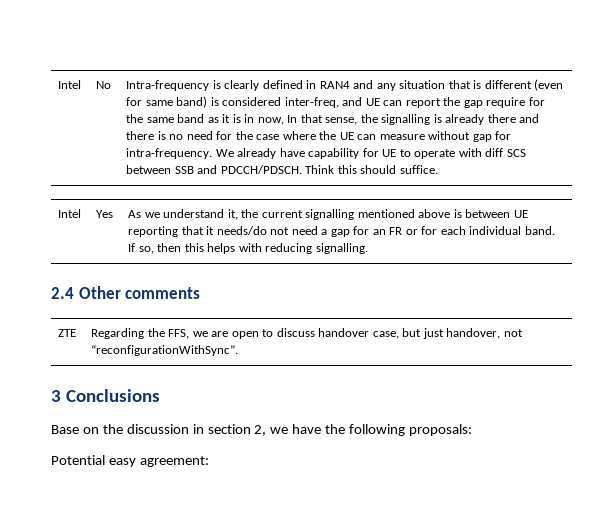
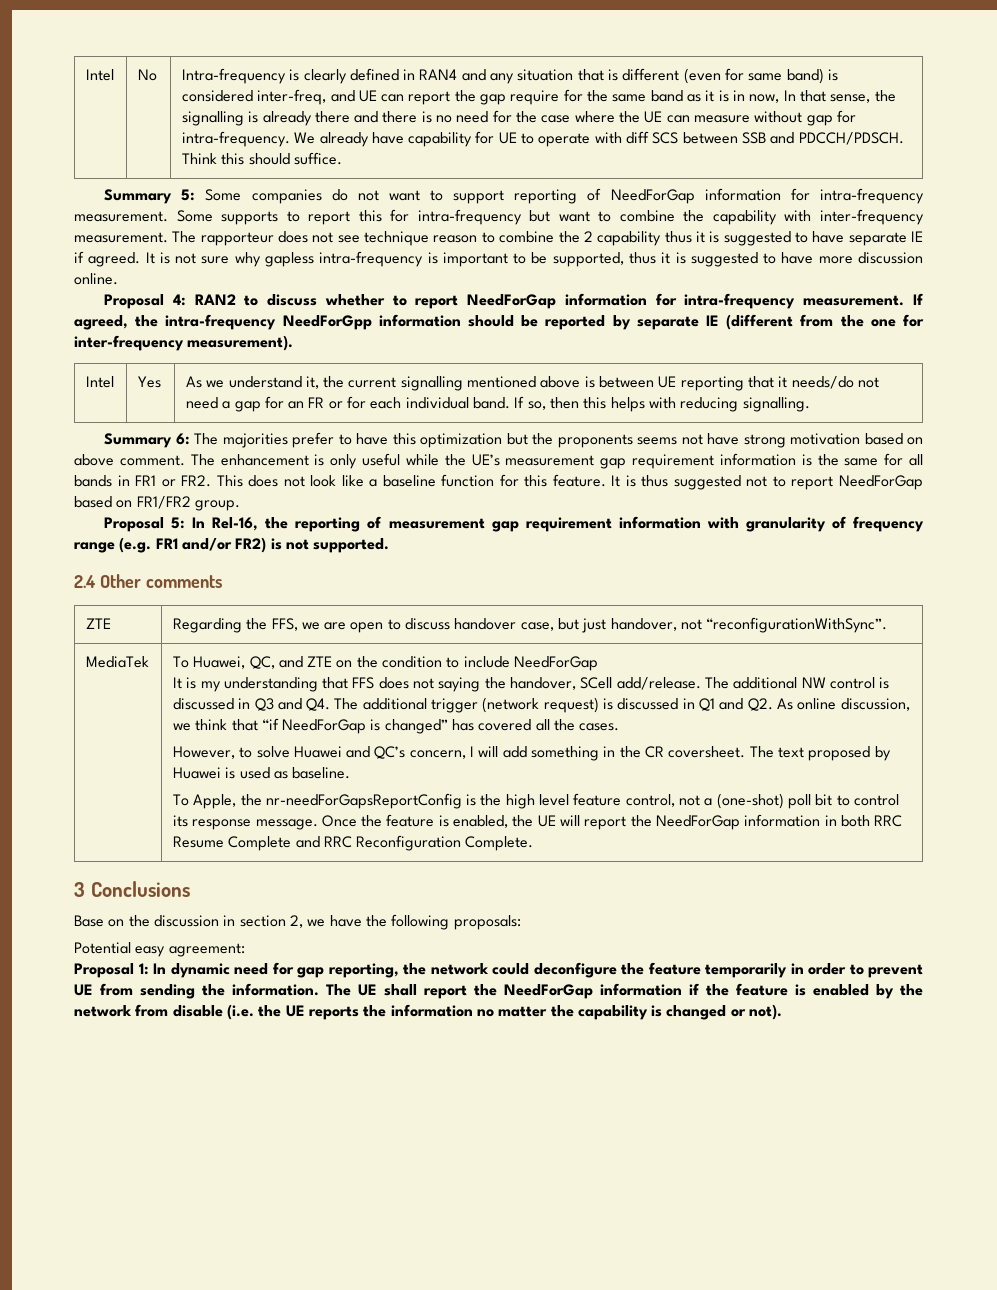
+ Summary 5: Some companies do not want to support reporting of NeedForGap information for intra-frequency measurement. Some supports to report this for intra-frequency but want to combine the capability with inter-frequency measurement. The rapporteur does not see technique reason to combine the 2 capability thus it is suggested to have separate IE if agreed. It is not sure why gapless intra-frequency is important to be supported, thus it is suggested to have more discussion online.
+ Proposal 4: RAN2 to discuss whether to report NeedForGap information for intra-frequency measurement. If agreed, the intra-frequency NeedForGpp information should be reported by separate IE (different from the one for inter-frequency measurement).
+ Summary 6: The majorities prefer to have this optimization but the proponents seems not have strong motivation based on above comment. The enhancement is only useful while the UE’s measurement gap requirement information is the same for all bands in FR1 or FR2. This does not look like a baseline function for this feature. It is thus suggested not to report NeedForGap based on FR1/FR2 group.
+ Proposal 5: In Rel-16, the reporting of measurement gap requirement information with granularity of frequency range (e.g. FR1 and/or FR2) is not supported.
+ MediaTek | To Huawei, QC, and ZTE on the condition to include NeedForGap
+ It is my understanding that FFS does not saying the handover, SCell add/release. The additional NW control is discussed in Q3 and Q4. The additional trigger (network request) is discussed in Q1 and Q2. As online discussion, we think that “if NeedForGap is changed” has covered all the cases.
+ However, to solve Huawei and QC’s concern, I will add something in the CR coversheet. The text proposed by Huawei is used as baseline.
+ To Apple, the nr-needForGapsReportConfig is the high level feature control, not a (one-shot) poll bit to control its response message. Once the feature is enabled, the UE will report the NeedForGap information in both RRC Resume Complete and RRC Reconfiguration Complete.
+ Proposal 1: In dynamic need for gap reporting, the network could deconfigure the feature temporarily in order to prevent UE from sending the information. The UE shall report the NeedForGap information if the feature is enabled by the network from disable (i.e. the UE reports the information no matter the capability is changed or not).

